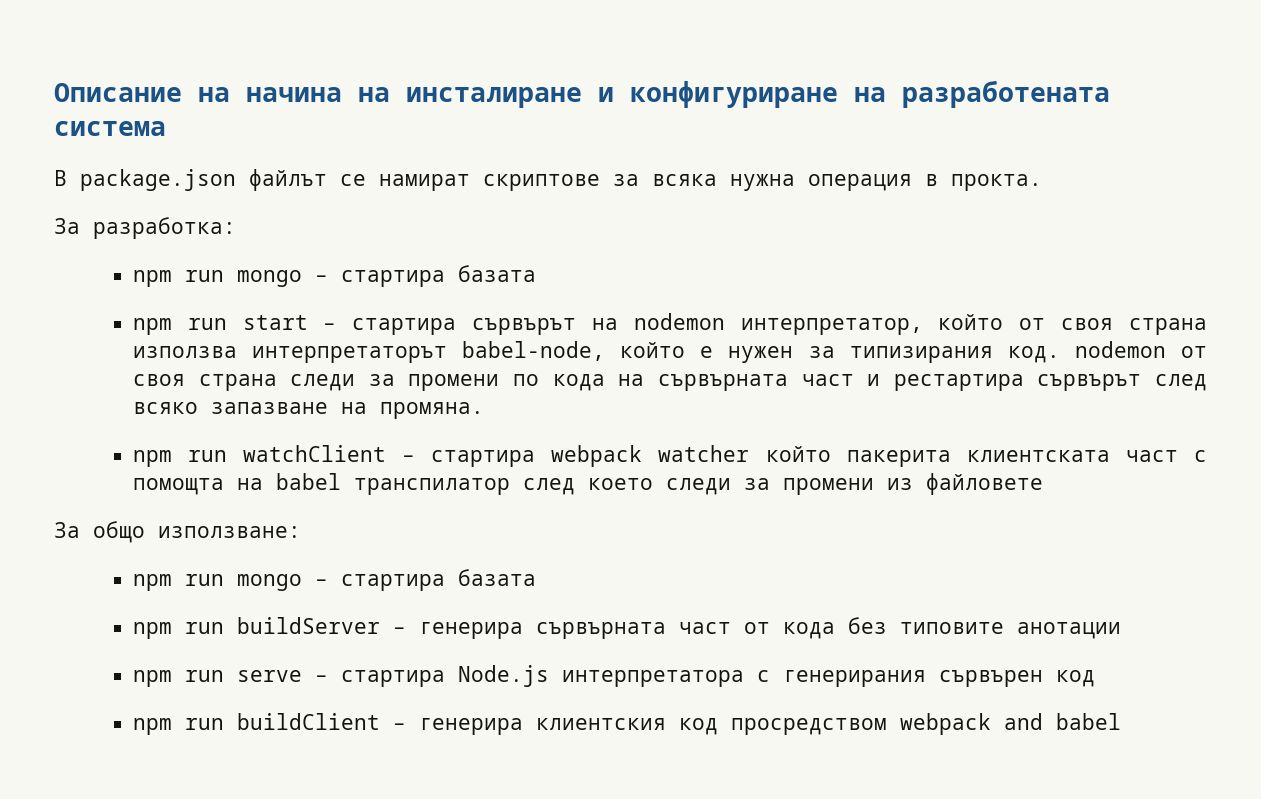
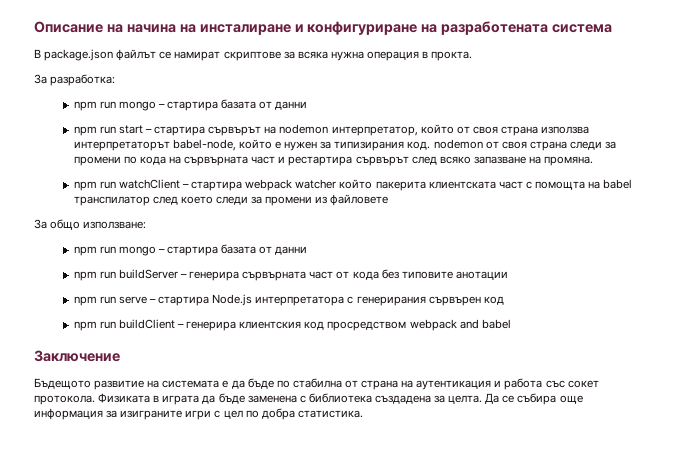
  За разработка:
- npm run mongo – стартира базата
+ npm run mongo – стартира базата от данни
  За общо използване:
- npm run mongo – стартира базата
+ npm run mongo – стартира базата от данни
+ Заключeние
+ Бъдещото развитие на системата е да бъде по стабилна от страна на аутентикация и работа със сокет протокола. Физиката в играта да бъде заменена с библиотека създадена за целта. Да се събира още информация за изиграните игри с цел по добра статистика.

